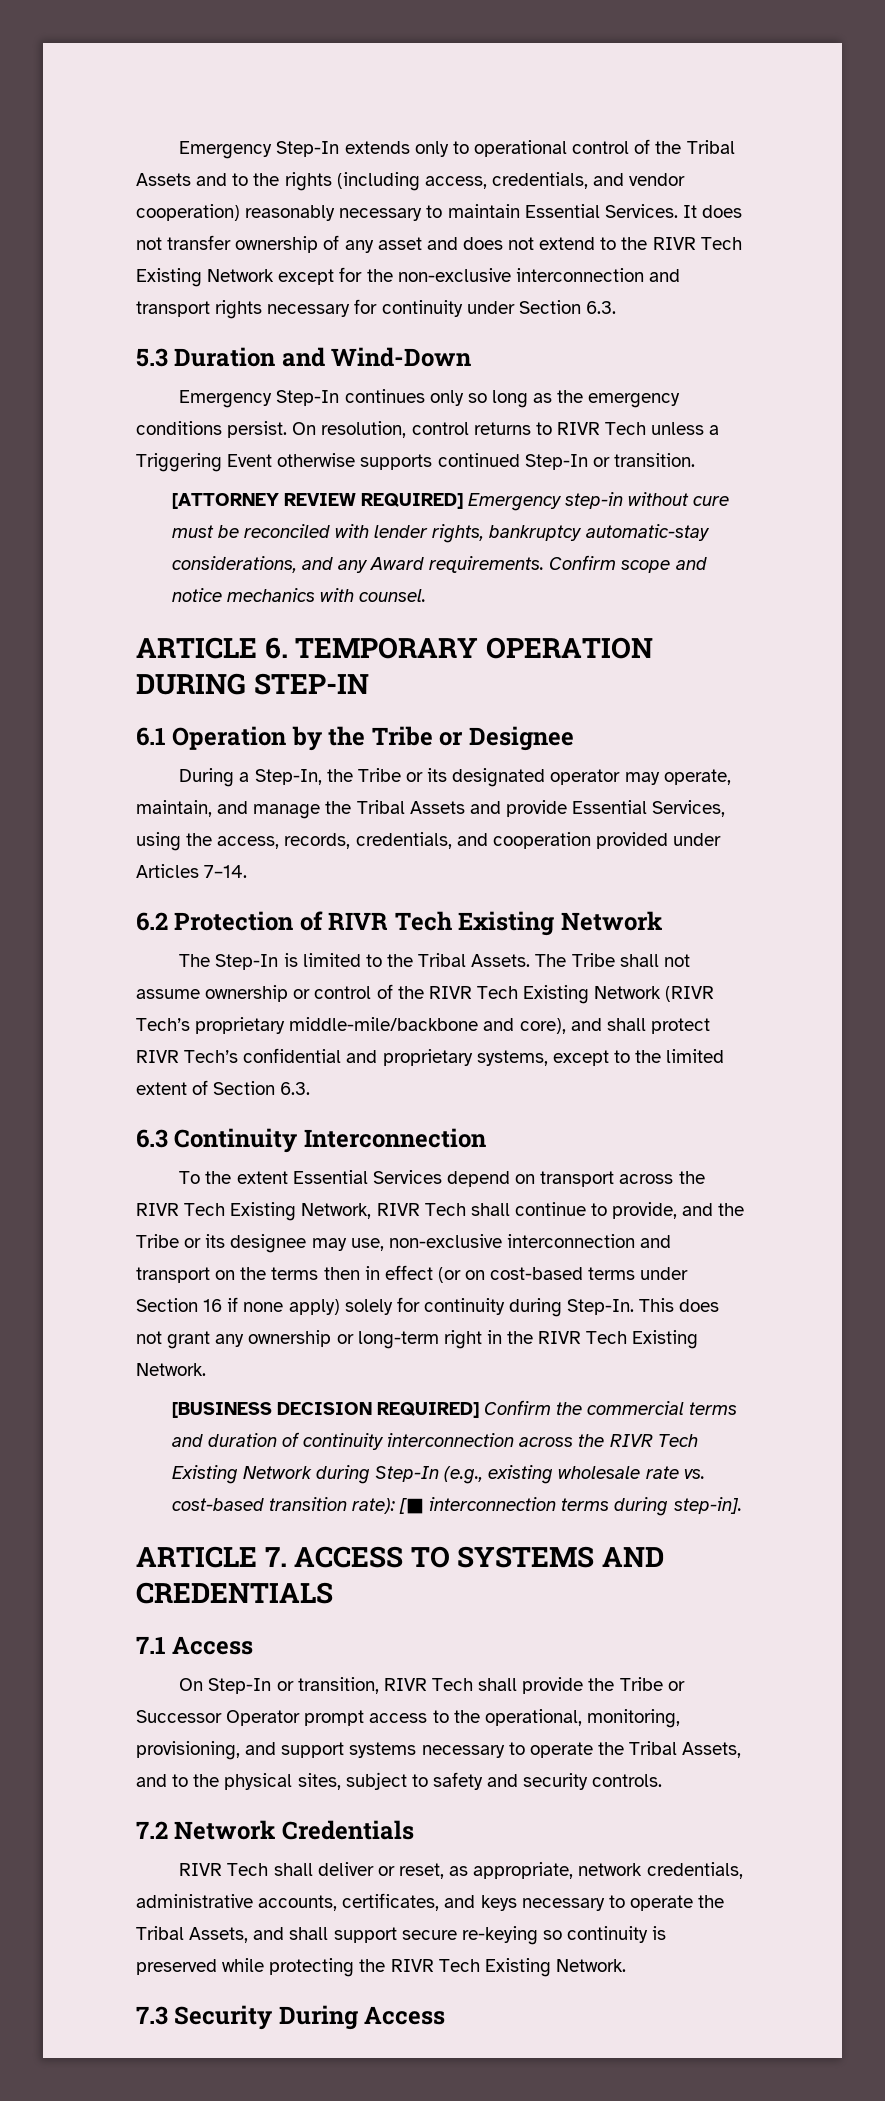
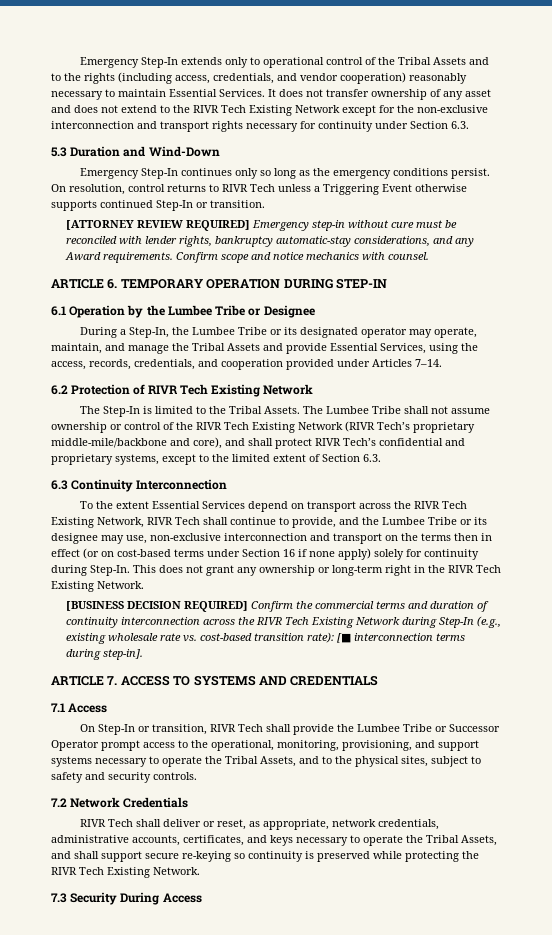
- 6.1 Operation by the Tribe or Designee
+ 6.1 Operation by the Lumbee Tribe or Designee
- During a Step-In, the Tribe or its designated operator may operate, maintain, and manage the Tribal Assets and provide Essential Services, using the access, records, credentials, and cooperation provided under Articles 7–14.
+ During a Step-In, the Lumbee Tribe or its designated operator may operate, maintain, and manage the Tribal Assets and provide Essential Services, using the access, records, credentials, and cooperation provided under Articles 7–14.
- The Tribe shall not assume ownership or control of the RIVR Tech Existing Network (RIVR Tech’s proprietary middle-mile/backbone and core), and shall protect RIVR Tech’s confidential and proprietary systems, except to the limited extent of Section 6.3.
+ The Lumbee Tribe shall not assume ownership or control of the RIVR Tech Existing Network (RIVR Tech’s proprietary middle-mile/backbone and core), and shall protect RIVR Tech’s confidential and proprietary systems, except to the limited extent of Section 6.3.
- To the extent Essential Services depend on transport across the RIVR Tech Existing Network, RIVR Tech shall continue to provide, and the Tribe or its designee may use, non-exclusive interconnection and transport on the terms then in effect (or on cost-based terms under Section 16 if none apply) solely for continuity during Step-In.
+ To the extent Essential Services depend on transport across the RIVR Tech Existing Network, RIVR Tech shall continue to provide, and the Lumbee Tribe or its designee may use, non-exclusive interconnection and transport on the terms then in effect (or on cost-based terms under Section 16 if none apply) solely for continuity during Step-In.
- On Step-In or transition, RIVR Tech shall provide the Tribe or Successor Operator prompt access to the operational, monitoring, provisioning, and support systems necessary to operate the Tribal Assets, and to the physical sites, subject to safety and security controls.
+ On Step-In or transition, RIVR Tech shall provide the Lumbee Tribe or Successor Operator prompt access to the operational, monitoring, provisioning, and support systems necessary to operate the Tribal Assets, and to the physical sites, subject to safety and security controls.

